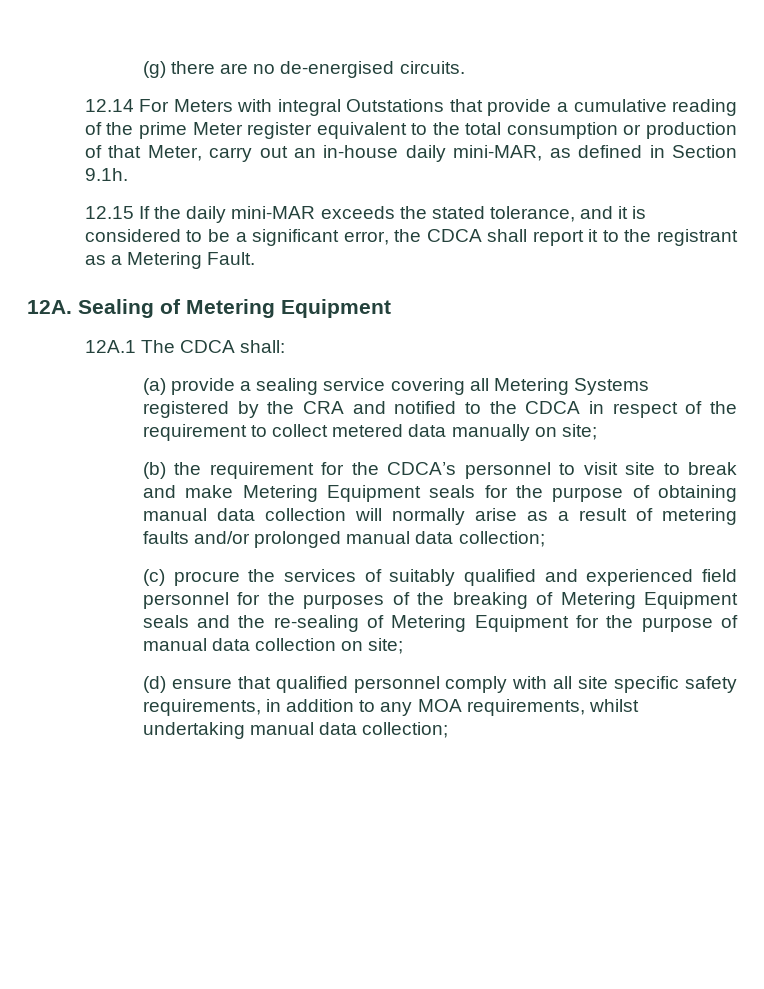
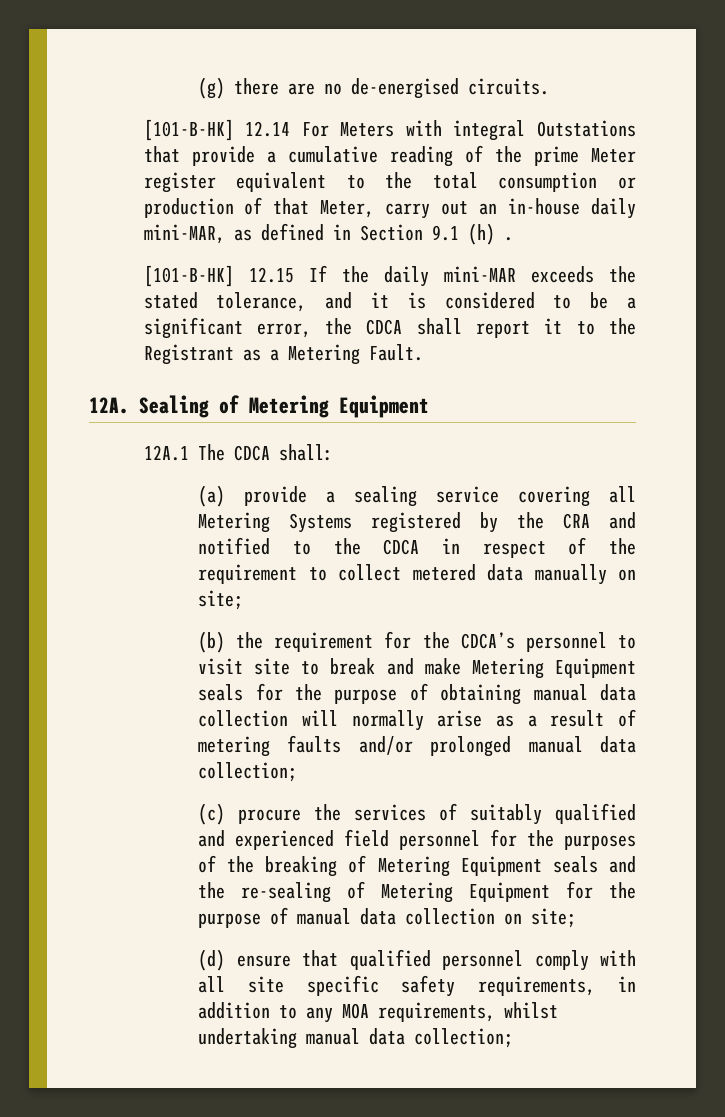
- 12.14 For Meters with integral Outstations that provide a cumulative reading of the prime Meter register equivalent to the total consumption or production of that Meter, carry out an in-house daily mini-MAR, as defined in Section 9.1h.
- 12.15 If the daily mini-MAR exceeds the stated tolerance, and it is considered to be a significant error, the CDCA shall report it to the registrant as a Metering Fault.
+ [101-B-HK] 12.14 For Meters with integral Outstations that provide a cumulative reading of the prime Meter register equivalent to the total consumption or production of that Meter, carry out an in-house daily mini-MAR, as defined in Section 9.1 (h) .
+ [101-B-HK] 12.15 If the daily mini-MAR exceeds the stated tolerance, and it is considered to be a significant error, the CDCA shall report it to the Registrant as a Metering Fault.

